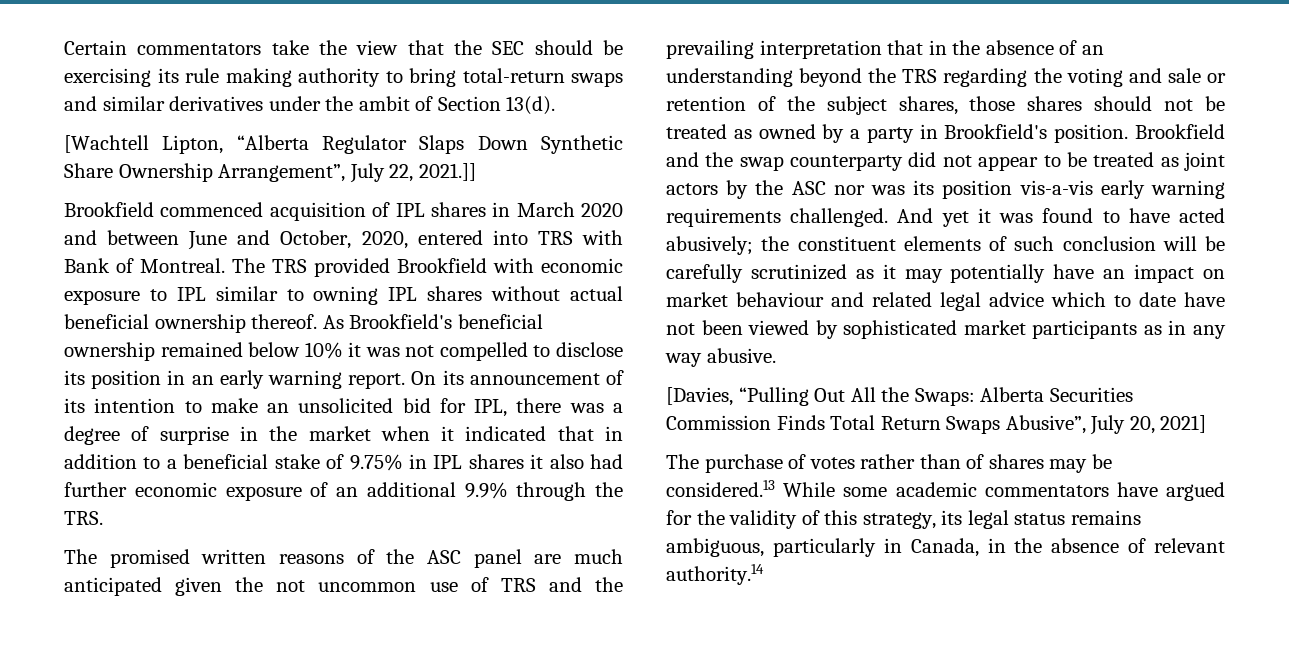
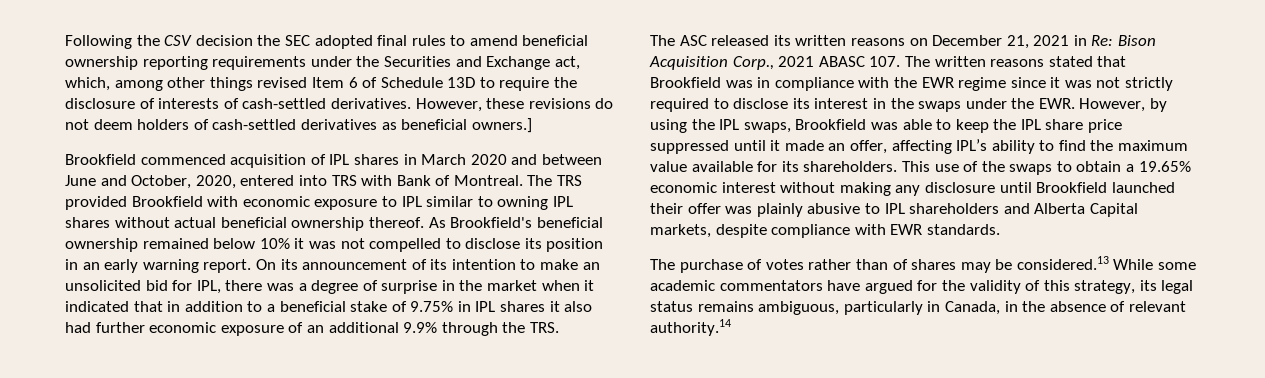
- Certain commentators take the view that the SEC should be exercising its rule making authority to bring total-return swaps and similar derivatives under the ambit of Section 13(d).
- [Wachtell Lipton, “Alberta Regulator Slaps Down Synthetic Share Ownership Arrangement”, July 22, 2021.]]
+ Following the CSV decision the SEC adopted final rules to amend beneficial ownership reporting requirements under the Securities and Exchange act, which, among other things revised Item 6 of Schedule 13D to require the disclosure of interests of cash-settled derivatives. However, these revisions do not deem holders of cash-settled derivatives as beneficial owners.]
- The promised written reasons of the ASC panel are much anticipated given the not uncommon use of TRS and the prevailing interpretation that in the absence of an understanding beyond the TRS regarding the voting and sale or retention of the subject shares, those shares should not be treated as owned by a party in Brookfield's position. Brookfield and the swap counterparty did not appear to be treated as joint actors by the ASC nor was its position vis-a-vis early warning requirements challenged. And yet it was found to have acted abusively; the constituent elements of such conclusion will be carefully scrutinized as it may potentially have an impact on market behaviour and related legal advice which to date have not been viewed by sophisticated market participants as in any way abusive.
- [Davies, “Pulling Out All the Swaps: Alberta Securities Commission Finds Total Return Swaps Abusive”, July 20, 2021]
+ The ASC released its written reasons on December 21, 2021 in Re: Bison Acquisition Corp., 2021 ABASC 107. The written reasons stated that Brookfield was in compliance with the EWR regime since it was not strictly required to disclose its interest in the swaps under the EWR. However, by using the IPL swaps, Brookfield was able to keep the IPL share price suppressed until it made an offer, affecting IPL’s ability to find the maximum value available for its shareholders. This use of the swaps to obtain a 19.65% economic interest without making any disclosure until Brookfield launched their offer was plainly abusive to IPL shareholders and Alberta Capital markets, despite compliance with EWR standards.

